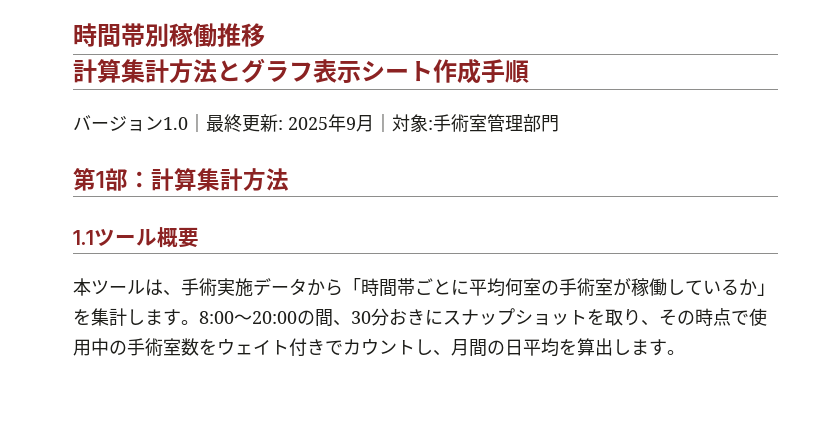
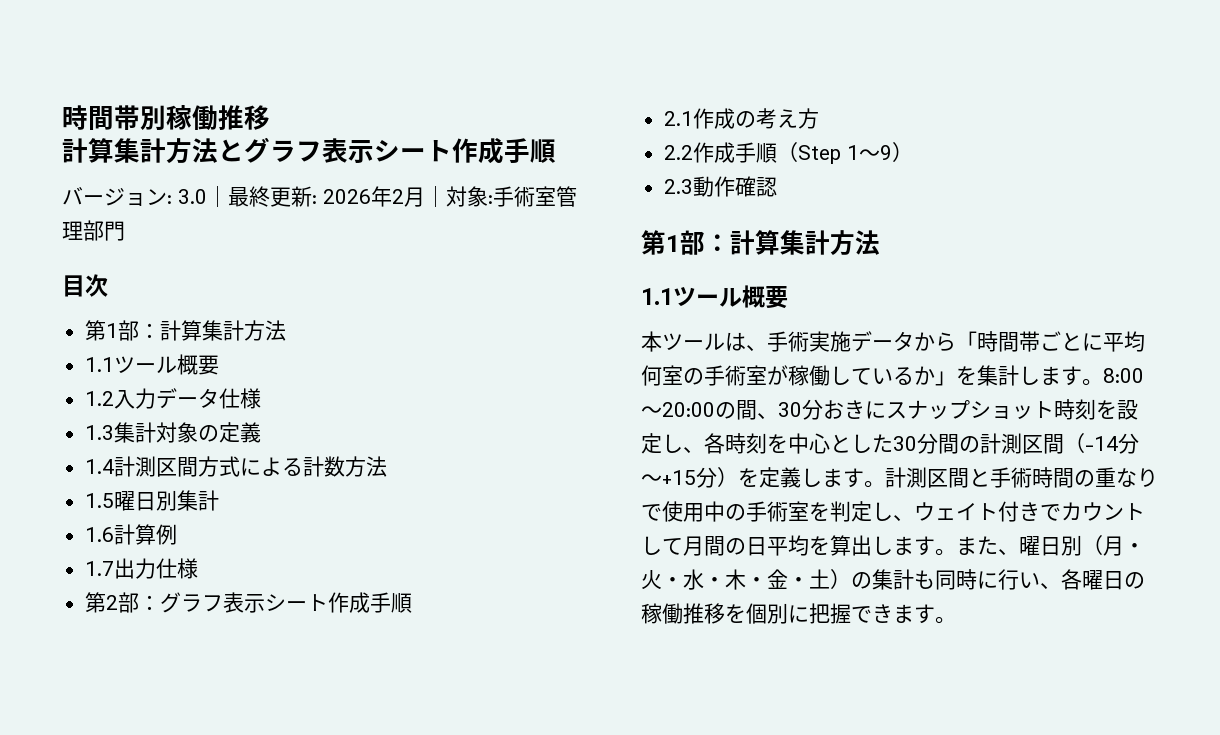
- バージョン1.0｜最終更新: 2025年9月｜対象:手術室管理部門
+ バージョン: 3.0｜最終更新: 2026年2月｜対象:手術室管理部門
+ 目次
+ 第1部：計算集計方法
+ 1.1ツール概要
+ 1.2入力データ仕様
+ 1.3集計対象の定義
+ 1.4計測区間方式による計数方法
+ 1.5曜日別集計
+ 1.6計算例
+ 1.7出力仕様
+ 第2部：グラフ表示シート作成手順
+ 2.1作成の考え方
+ 2.2作成手順（Step 1〜9）
+ 2.3動作確認
- 8:00〜20:00の間、30分おきにスナップショットを取り、その時点で使用中の手術室数をウェイト付きでカウントし、月間の日平均を算出します。
+ 8:00〜20:00の間、30分おきにスナップショット時刻を設定し、各時刻を中心とした30分間の計測区間（-14分〜+15分）を定義します。計測区間と手術時間の重なりで使用中の手術室を判定し、ウェイト付きでカウントして月間の日平均を算出します。
+ また、曜日別（月・火・水・木・金・土）の集計も同時に行い、各曜日の稼働推移を個別に把握できます。

